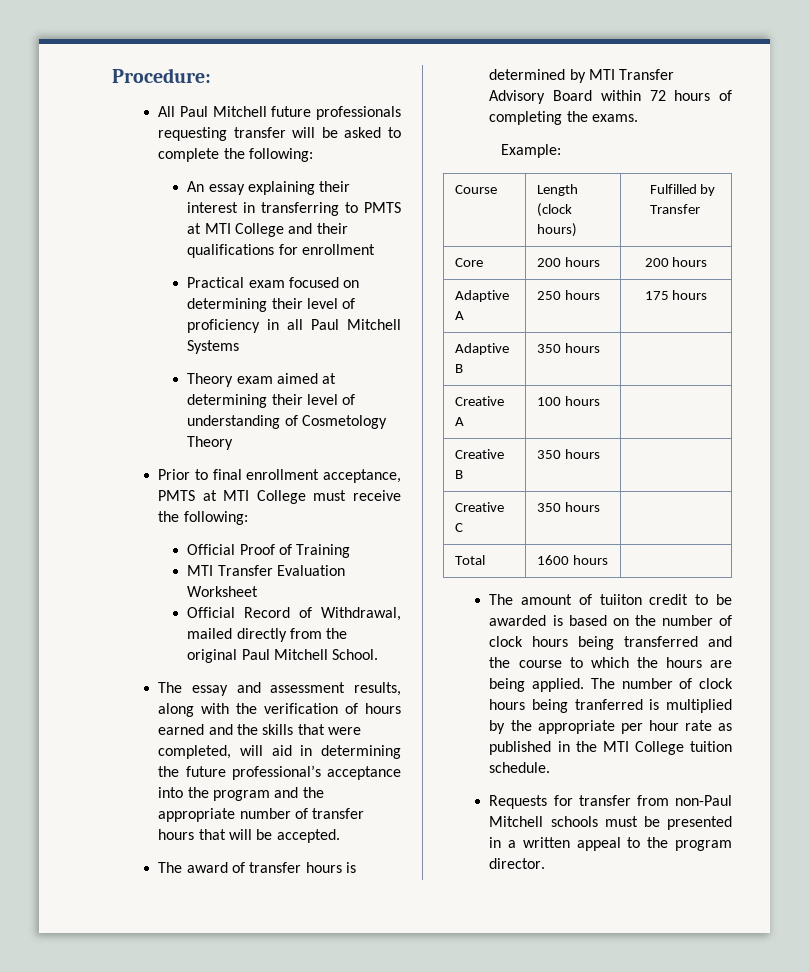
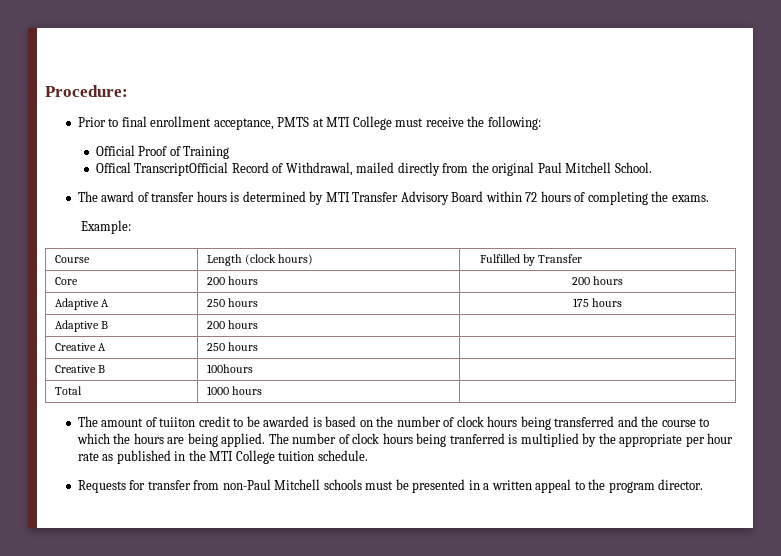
- All Paul Mitchell future professionals requesting transfer will be asked to complete the following:
- An essay explaining their interest in transferring to PMTS at MTI College and their qualifications for enrollment
- Practical exam focused on determining their level of proficiency in all Paul Mitchell Systems
- Theory exam aimed at determining their level of understanding of Cosmetology Theory
- MTI Transfer Evaluation Worksheet
- Official Record of Withdrawal, mailed directly from the original Paul Mitchell School.
+ Offical TranscriptOfficial Record of Withdrawal, mailed directly from the original Paul Mitchell School.
- The essay and assessment results, along with the verification of hours earned and the skills that were completed, will aid in determining the future professional’s acceptance into the program and the appropriate number of transfer hours that will be accepted.
- Adaptive B | 350 hours |
+ Adaptive B | 200 hours |
- Creative A | 100 hours |
+ Creative A | 250 hours |
- Creative B | 350 hours |
- Creative C | 350 hours |
+ Creative B | 100hours |
- Total | 1600 hours |
+ Total | 1000 hours |

